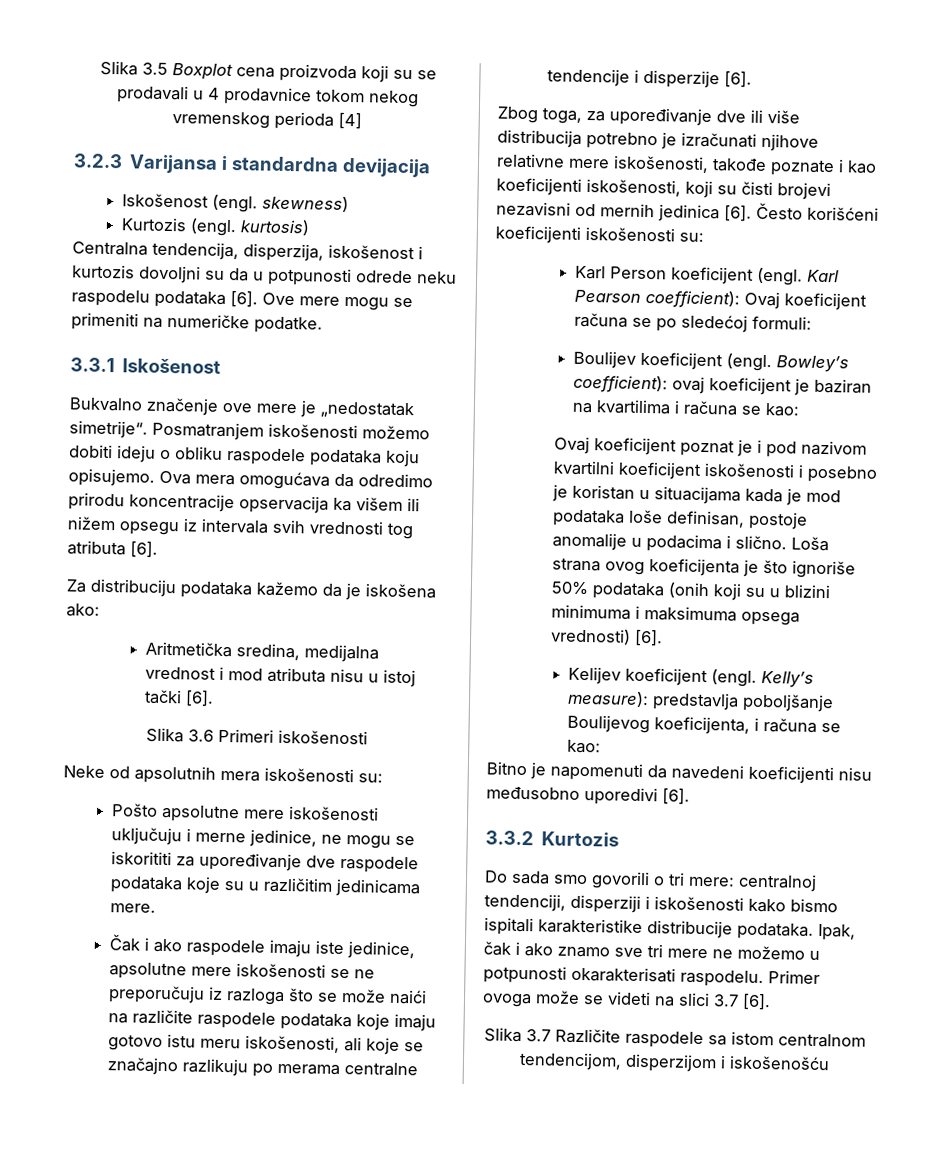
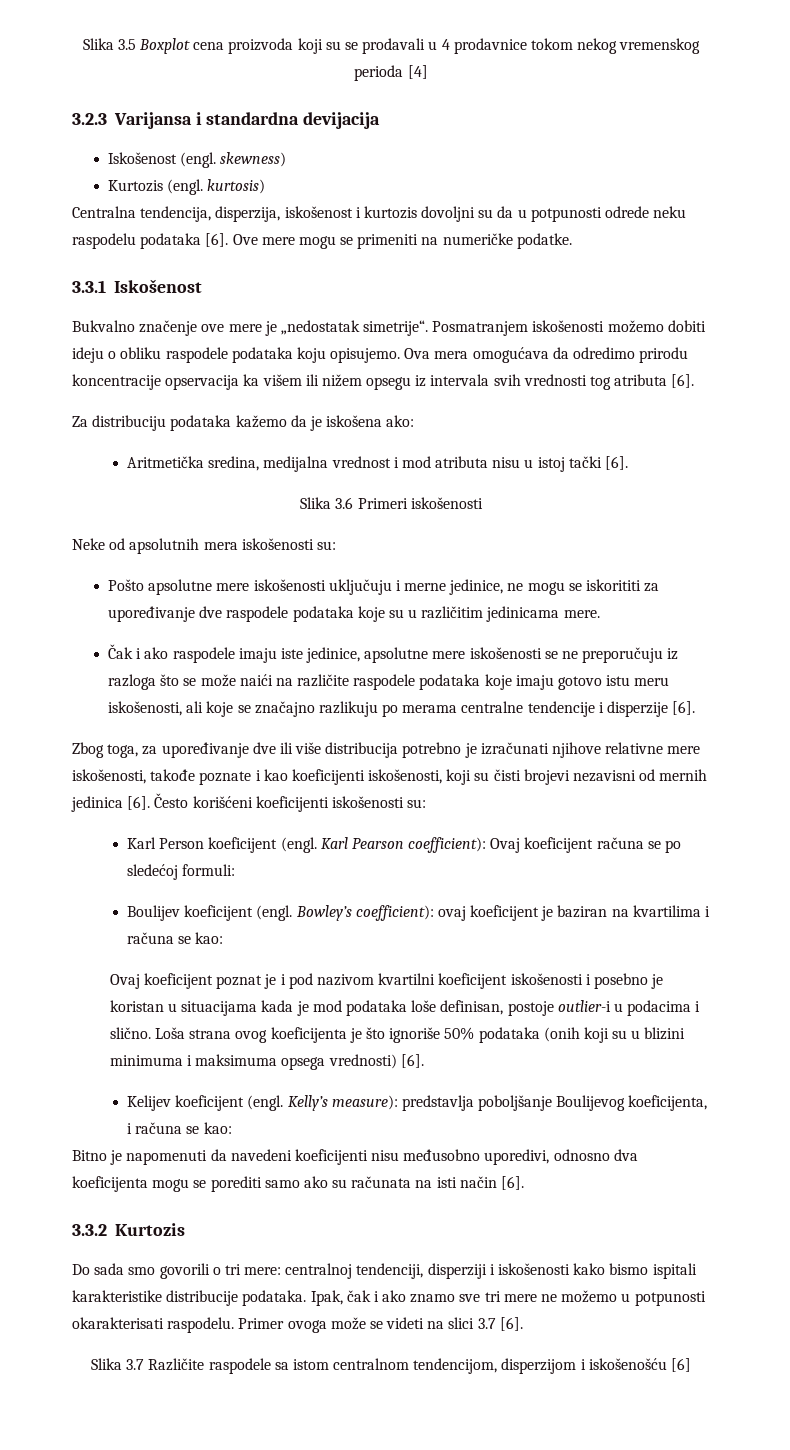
- Ovaj koeficijent poznat je i pod nazivom kvartilni koeficijent iskošenosti i posebno je koristan u situacijama kada je mod podataka loše definisan, postoje anomalije u podacima i slično.
+ Ovaj koeficijent poznat je i pod nazivom kvartilni koeficijent iskošenosti i posebno je koristan u situacijama kada je mod podataka loše definisan, postoje outlier-i u podacima i slično.
- Bitno je napomenuti da navedeni koeficijenti nisu međusobno uporedivi [6].
+ Bitno je napomenuti da navedeni koeficijenti nisu međusobno uporedivi, odnosno dva koeficijenta mogu se porediti samo ako su računata na isti način [6].
- Slika 3.7 Različite raspodele sa istom centralnom tendencijom, disperzijom i iskošenošću
+ Slika 3.7 Različite raspodele sa istom centralnom tendencijom, disperzijom i iskošenošću [6]

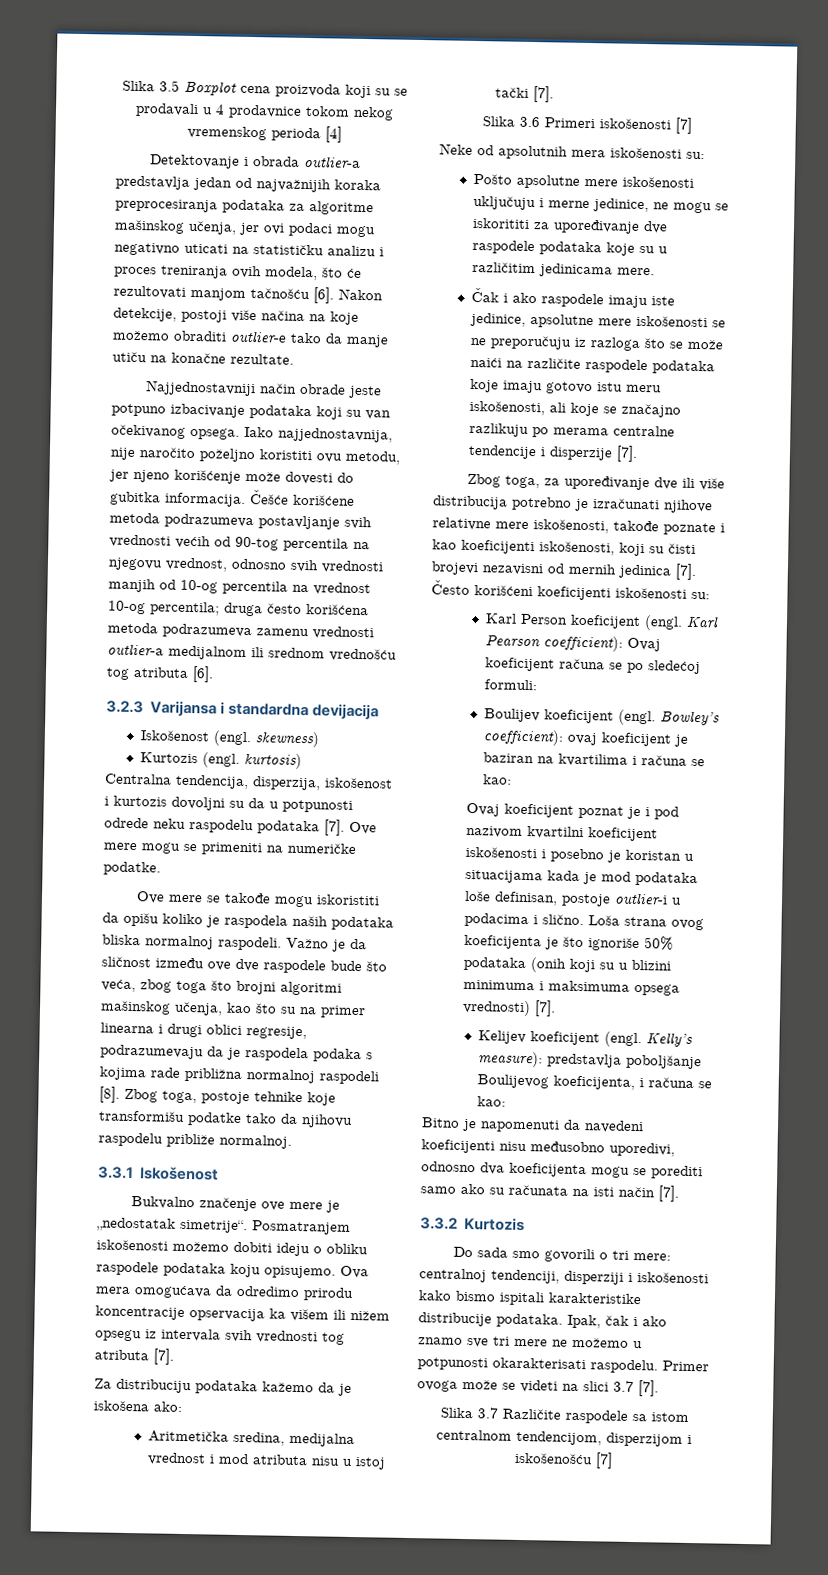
+ Detektovanje i obrada outlier-a predstavlja jedan od najvažnijih koraka preprocesiranja podataka za algoritme mašinskog učenja, jer ovi podaci mogu negativno uticati na statističku analizu i proces treniranja ovih modela, što će rezultovati manjom tačnošću [6]. Nakon detekcije, postoji više načina na koje možemo obraditi outlier-e tako da manje utiču na konačne rezultate.
+ Najjednostavniji način obrade jeste potpuno izbacivanje podataka koji su van očekivanog opsega. Iako najjednostavnija, nije naročito poželjno koristiti ovu metodu, jer njeno korišćenje može dovesti do gubitka informacija. Češće korišćene metoda podrazumeva postavljanje svih vrednosti većih od 90-tog percentila na njegovu vrednost, odnosno svih vrednosti manjih od 10-og percentila na vrednost 10-og percentila; druga često korišćena metoda podrazumeva zamenu vrednosti outlier-a medijalnom ili srednom vrednošću tog atributa [6].
- Centralna tendencija, disperzija, iskošenost i kurtozis dovoljni su da u potpunosti odrede neku raspodelu podataka [6].
+ Centralna tendencija, disperzija, iskošenost i kurtozis dovoljni su da u potpunosti odrede neku raspodelu podataka [7].
+ Ove mere se takođe mogu iskoristiti da opišu koliko je raspodela naših podataka bliska normalnoj raspodeli. Važno je da sličnost između ove dve raspodele bude što veća, zbog toga što brojni algoritmi mašinskog učenja, kao što su na primer linearna i drugi oblici regresije, podrazumevaju da je raspodela podaka s kojima rade približna normalnoj raspodeli [8]. Zbog toga, postoje tehnike koje transformišu podatke tako da njihovu raspodelu približe normalnoj.
- Ova mera omogućava da odredimo prirodu koncentracije opservacija ka višem ili nižem opsegu iz intervala svih vrednosti tog atributa [6].
+ Ova mera omogućava da odredimo prirodu koncentracije opservacija ka višem ili nižem opsegu iz intervala svih vrednosti tog atributa [7].
- Aritmetička sredina, medijalna vrednost i mod atributa nisu u istoj tački [6].
+ Aritmetička sredina, medijalna vrednost i mod atributa nisu u istoj tački [7].
- Slika 3.6 Primeri iskošenosti
+ Slika 3.6 Primeri iskošenosti [7]
- Čak i ako raspodele imaju iste jedinice, apsolutne mere iskošenosti se ne preporučuju iz razloga što se može naići na različite raspodele podataka koje imaju gotovo istu meru iskošenosti, ali koje se značajno razlikuju po merama centralne tendencije i disperzije [6].
+ Čak i ako raspodele imaju iste jedinice, apsolutne mere iskošenosti se ne preporučuju iz razloga što se može naići na različite raspodele podataka koje imaju gotovo istu meru iskošenosti, ali koje se značajno razlikuju po merama centralne tendencije i disperzije [7].
- Zbog toga, za upoređivanje dve ili više distribucija potrebno je izračunati njihove relativne mere iskošenosti, takođe poznate i kao koeficijenti iskošenosti, koji su čisti brojevi nezavisni od mernih jedinica [6].
+ Zbog toga, za upoređivanje dve ili više distribucija potrebno je izračunati njihove relativne mere iskošenosti, takođe poznate i kao koeficijenti iskošenosti, koji su čisti brojevi nezavisni od mernih jedinica [7].
- Loša strana ovog koeficijenta je što ignoriše 50% podataka (onih koji su u blizini minimuma i maksimuma opsega vrednosti) [6].
+ Loša strana ovog koeficijenta je što ignoriše 50% podataka (onih koji su u blizini minimuma i maksimuma opsega vrednosti) [7].
- Bitno je napomenuti da navedeni koeficijenti nisu međusobno uporedivi, odnosno dva koeficijenta mogu se porediti samo ako su računata na isti način [6].
+ Bitno je napomenuti da navedeni koeficijenti nisu međusobno uporedivi, odnosno dva koeficijenta mogu se porediti samo ako su računata na isti način [7].
- Primer ovoga može se videti na slici 3.7 [6].
+ Primer ovoga može se videti na slici 3.7 [7].
- Slika 3.7 Različite raspodele sa istom centralnom tendencijom, disperzijom i iskošenošću [6]
+ Slika 3.7 Različite raspodele sa istom centralnom tendencijom, disperzijom i iskošenošću [7]

